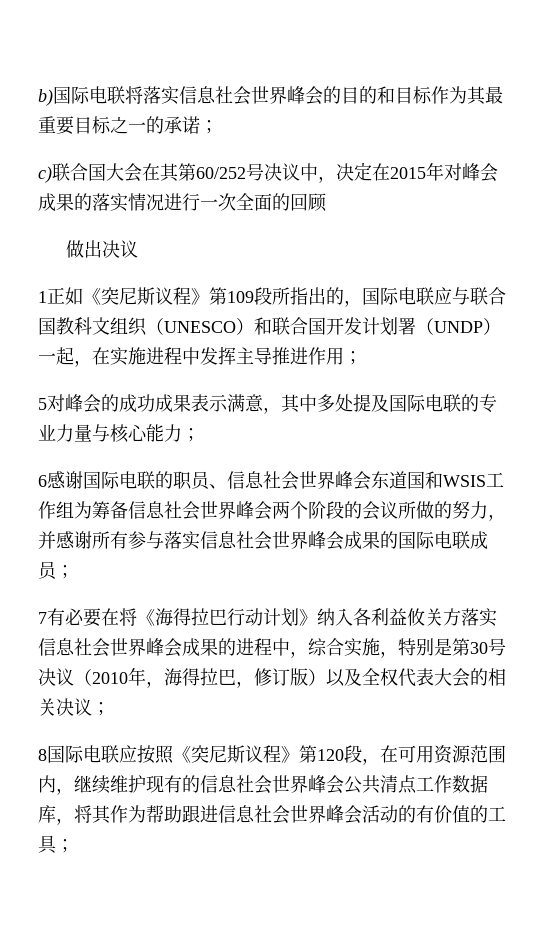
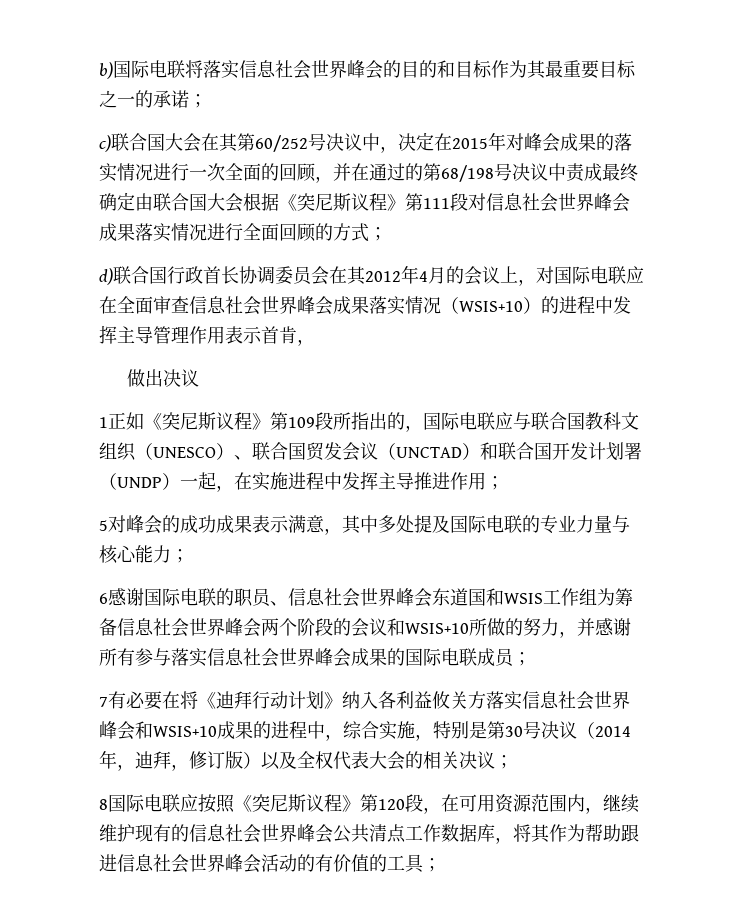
- c)联合国大会在其第60/252号决议中，决定在2015年对峰会成果的落实情况进行一次全面的回顾
+ c)联合国大会在其第60/252号决议中，决定在2015年对峰会成果的落实情况进行一次全面的回顾，并在通过的第68/198号决议中责成最终确定由联合国大会根据《突尼斯议程》第111段对信息社会世界峰会成果落实情况进行全面回顾的方式；
+ d)联合国行政首长协调委员会在其2012年4月的会议上，对国际电联应在全面审查信息社会世界峰会成果落实情况（WSIS+10）的进程中发挥主导管理作用表示首肯，
- 1正如《突尼斯议程》第109段所指出的，国际电联应与联合国教科文组织（UNESCO）和联合国开发计划署（UNDP）一起，在实施进程中发挥主导推进作用；
+ 1正如《突尼斯议程》第109段所指出的，国际电联应与联合国教科文组织（UNESCO）、联合国贸发会议（UNCTAD）和联合国开发计划署（UNDP）一起，在实施进程中发挥主导推进作用；
- 6感谢国际电联的职员、信息社会世界峰会东道国和WSIS工作组为筹备信息社会世界峰会两个阶段的会议所做的努力，并感谢所有参与落实信息社会世界峰会成果的国际电联成员；
+ 6感谢国际电联的职员、信息社会世界峰会东道国和WSIS工作组为筹备信息社会世界峰会两个阶段的会议和WSIS+10所做的努力，并感谢所有参与落实信息社会世界峰会成果的国际电联成员；
- 7有必要在将《海得拉巴行动计划》纳入各利益攸关方落实信息社会世界峰会成果的进程中，综合实施，特别是第30号决议（2010年，海得拉巴，修订版）以及全权代表大会的相关决议；
+ 7有必要在将《迪拜行动计划》纳入各利益攸关方落实信息社会世界峰会和WSIS+10成果的进程中，综合实施，特别是第30号决议（2014年，迪拜，修订版）以及全权代表大会的相关决议；

